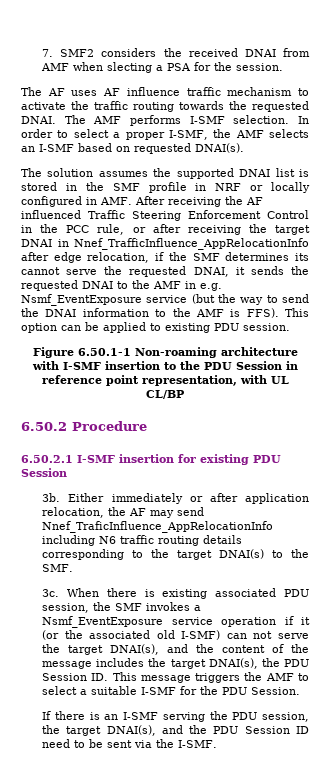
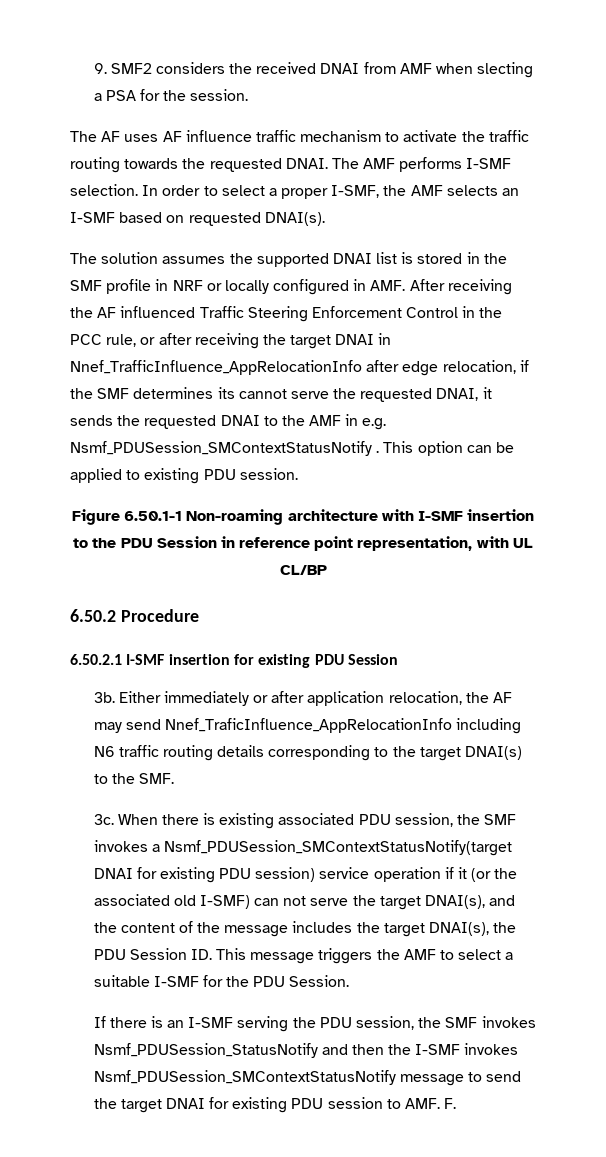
- 7. SMF2 considers the received DNAI from AMF when slecting a PSA for the session.
+ 9. SMF2 considers the received DNAI from AMF when slecting a PSA for the session.
- The solution assumes the supported DNAI list is stored in the SMF profile in NRF or locally configured in AMF. After receiving the AF influenced Traffic Steering Enforcement Control in the PCC rule, or after receiving the target DNAI in Nnef_TrafficInfluence_AppRelocationInfo after edge relocation, if the SMF determines its cannot serve the requested DNAI, it sends the requested DNAI to the AMF in e.g. Nsmf_EventExposure service (but the way to send the DNAI information to the AMF is FFS).
+ The solution assumes the supported DNAI list is stored in the SMF profile in NRF or locally configured in AMF. After receiving the AF influenced Traffic Steering Enforcement Control in the PCC rule, or after receiving the target DNAI in Nnef_TrafficInfluence_AppRelocationInfo after edge relocation, if the SMF determines its cannot serve the requested DNAI, it sends the requested DNAI to the AMF in e.g. Nsmf_PDUSession_SMContextStatusNotify .
- When there is existing associated PDU session, the SMF invokes a Nsmf_EventExposure service operation if it (or the associated old I-SMF) can not serve the target DNAI(s), and the content of the message includes the target DNAI(s), the PDU Session ID. This message triggers the AMF to select a suitable I-SMF for the PDU Session.
+ When there is existing associated PDU session, the SMF invokes a Nsmf_PDUSession_SMContextStatusNotify(target DNAI for existing PDU session) service operation if it (or the associated old I-SMF) can not serve the target DNAI(s), and the content of the message includes the target DNAI(s), the PDU Session ID. This message triggers the AMF to select a suitable I-SMF for the PDU Session.
- If there is an I-SMF serving the PDU session, the target DNAI(s), and the PDU Session ID need to be sent via the I-SMF.
+ If there is an I-SMF serving the PDU session, the SMF invokes Nsmf_PDUSession_StatusNotify and then the I-SMF invokes Nsmf_PDUSession_SMContextStatusNotify message to send the target DNAI for existing PDU session to AMF. F.

